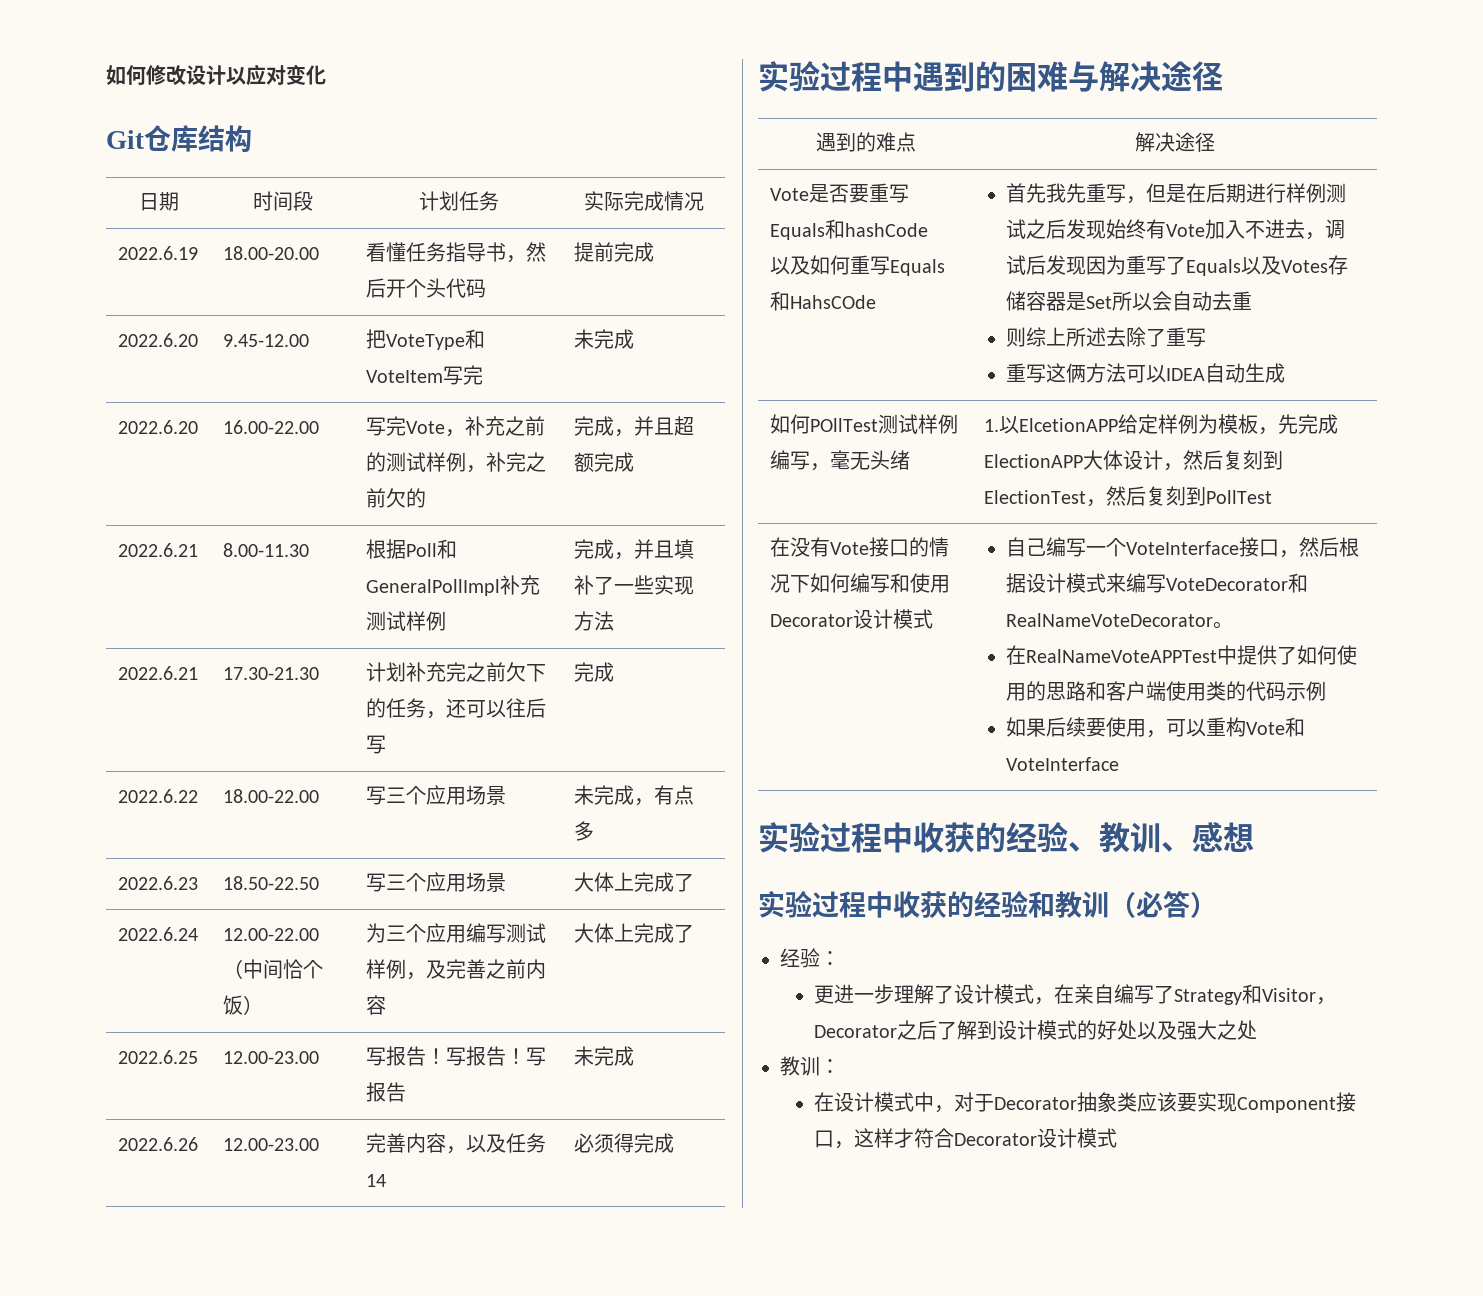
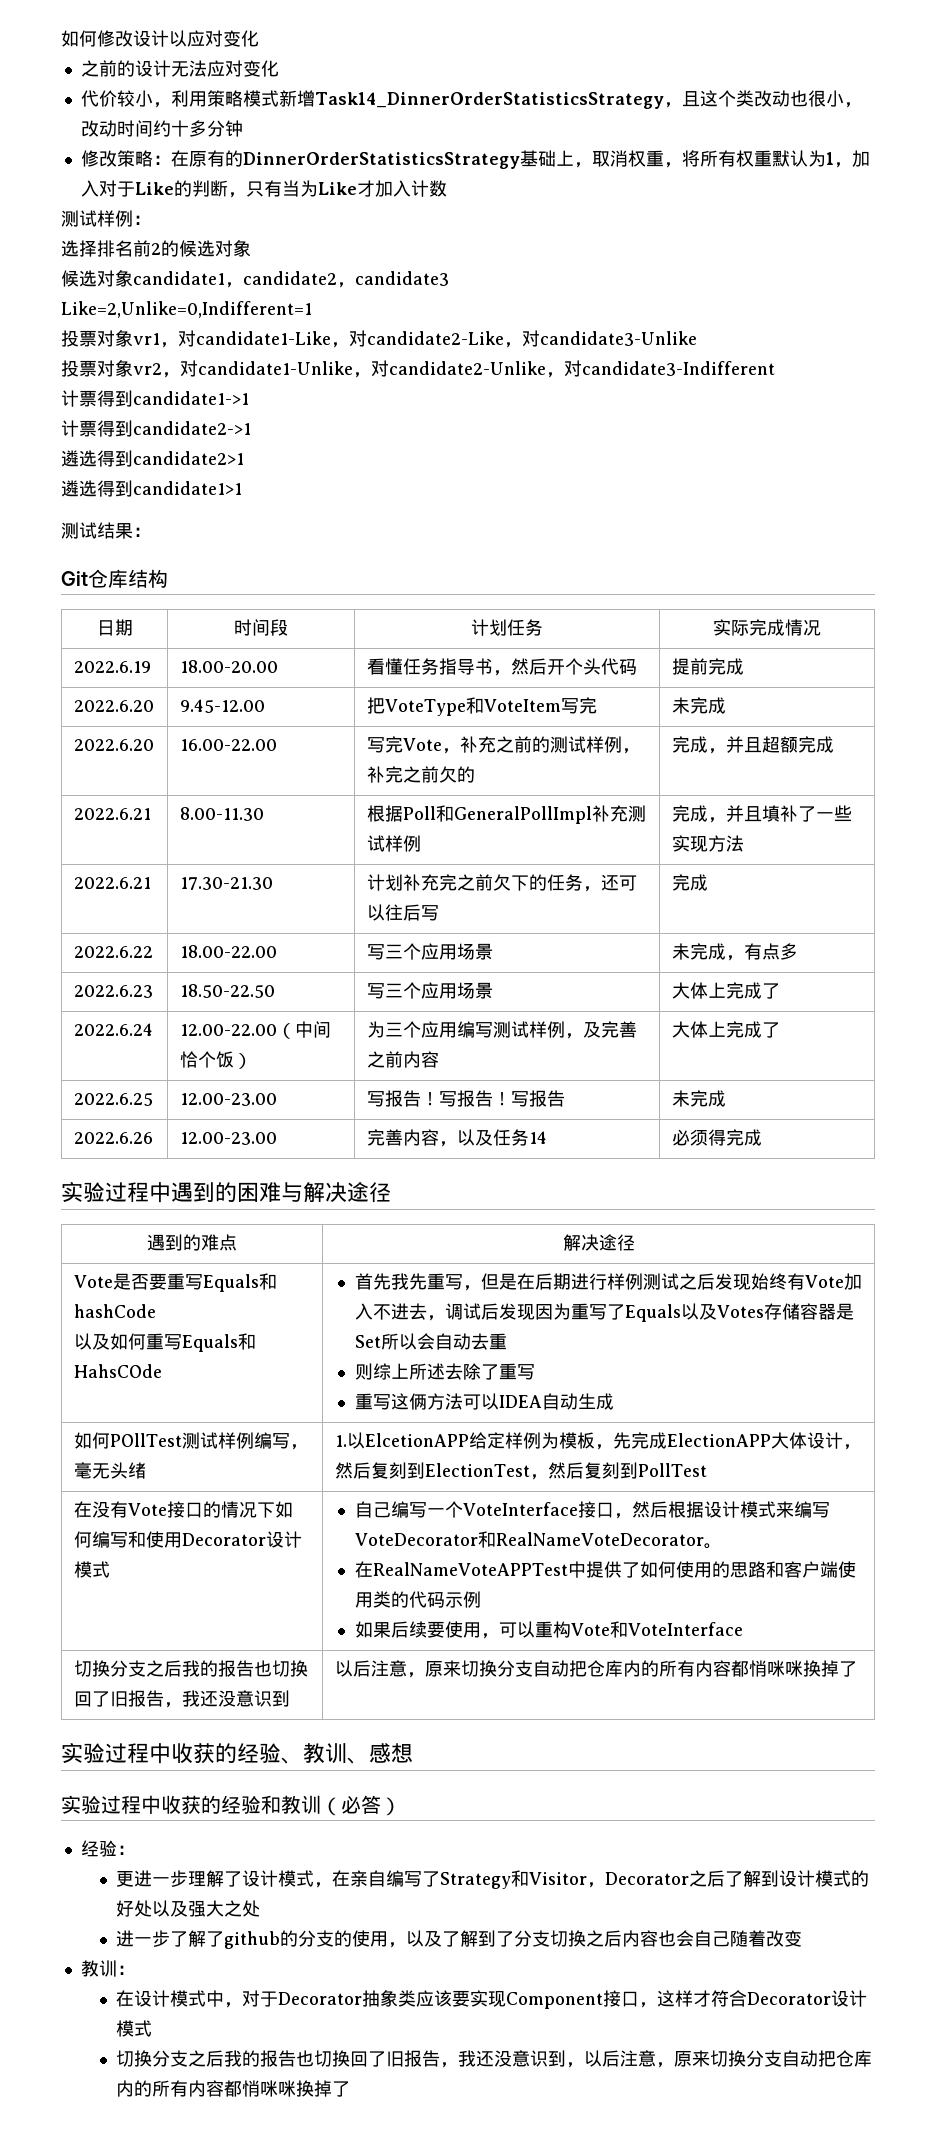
+ 之前的设计无法应对变化
+ 代价较小，利用策略模式新增Task14_DinnerOrderStatisticsStrategy，且这个类改动也很小，改动时间约十多分钟
+ 修改策略：在原有的DinnerOrderStatisticsStrategy基础上，取消权重，将所有权重默认为1，加入对于Like的判断，只有当为Like才加入计数
+ 测试样例：
+ 选择排名前2的候选对象
+ 候选对象candidate1，candidate2，candidate3
+ Like=2,Unlike=0,Indifferent=1
+ 投票对象vr1，对candidate1-Like，对candidate2-Like，对candidate3-Unlike
+ 投票对象vr2，对candidate1-Unlike，对candidate2-Unlike，对candidate3-Indifferent
+ 计票得到candidate1->1
+ 计票得到candidate2->1
+ 遴选得到candidate2>1
+ 遴选得到candidate1>1
+ 测试结果：
+ 切换分支之后我的报告也切换回了旧报告，我还没意识到 | 以后注意，原来切换分支自动把仓库内的所有内容都悄咪咪换掉了
+ 进一步了解了github的分支的使用，以及了解到了分支切换之后内容也会自己随着改变
+ 切换分支之后我的报告也切换回了旧报告，我还没意识到，以后注意，原来切换分支自动把仓库内的所有内容都悄咪咪换掉了

